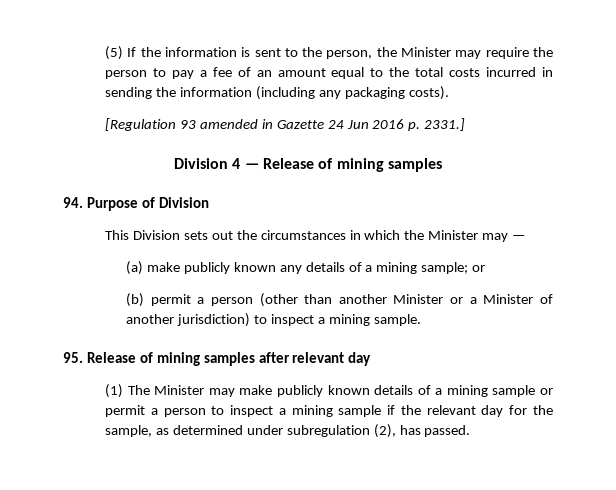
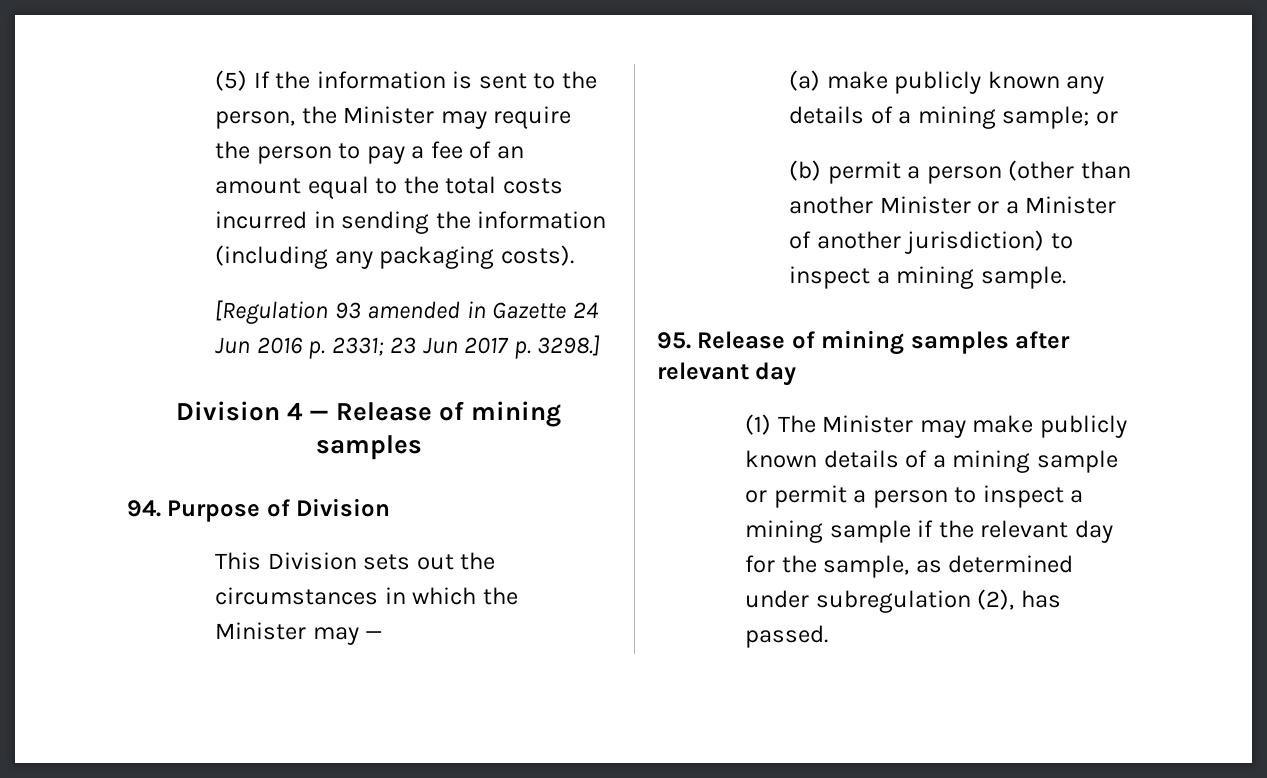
- [Regulation 93 amended in Gazette 24 Jun 2016 p. 2331.]
+ [Regulation 93 amended in Gazette 24 Jun 2016 p. 2331; 23 Jun 2017 p. 3298.]

